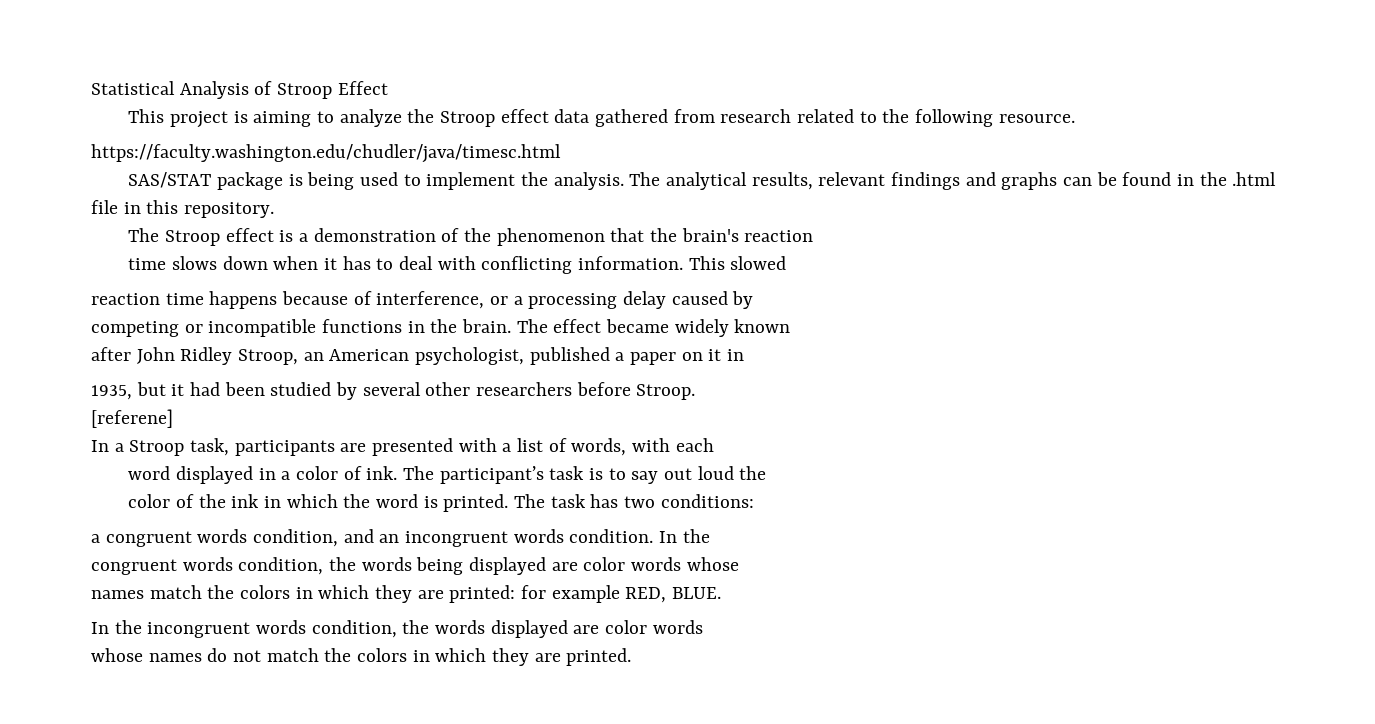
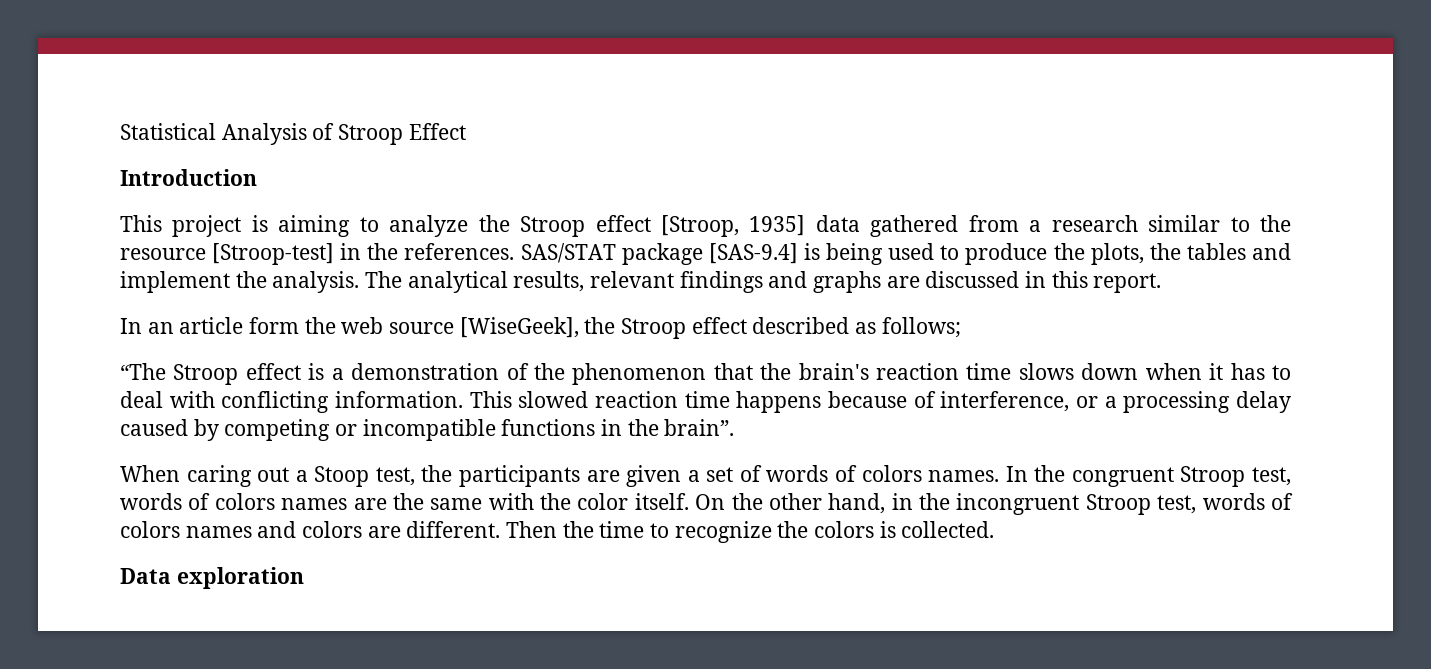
+ Introduction
- This project is aiming to analyze the Stroop effect data gathered from research related to the following resource.
- https://faculty.washington.edu/chudler/java/timesc.html
- SAS/STAT package is being used to implement the analysis.
+ This project is aiming to analyze the Stroop effect [Stroop, 1935] data gathered from a research similar to the resource [Stroop-test] in the references. SAS/STAT package [SAS-9.4] is being used to produce the plots, the tables and implement the analysis.
- The analytical results, relevant findings and graphs can be found in the .html file in this repository.
- The Stroop effect is a demonstration of the phenomenon that the brain's reaction
- time slows down when it has to deal with conflicting information.
+ The analytical results, relevant findings and graphs are discussed in this report.
+ In an article form the web source [WiseGeek], the Stroop effect described as follows;
+ “The Stroop effect is a demonstration of the phenomenon that the brain's reaction time slows down when it has to deal with conflicting information.
- This slowed
- reaction time happens because of interference, or a processing delay caused by
- competing or incompatible functions in the brain. The effect became widely known
- after John Ridley Stroop, an American psychologist, published a paper on it in
- 1935, but it had been studied by several other researchers before Stroop.
- [referene]
- In a Stroop task, participants are presented with a list of words, with each
- word displayed in a color of ink. The participant’s task is to say out loud the
- color of the ink in which the word is printed. The task has two conditions:
- a congruent words condition, and an incongruent words condition. In the
- congruent words condition, the words being displayed are color words whose
- names match the colors in which they are printed: for example RED, BLUE.
- In the incongruent words condition, the words displayed are color words
- whose names do not match the colors in which they are printed.
+ This slowed reaction time happens because of interference, or a processing delay caused by competing or incompatible functions in the brain”.
+ When caring out a Stoop test, the participants are given a set of words of colors names. In the congruent Stroop test, words of colors names are the same with the color itself. On the other hand, in the incongruent Stroop test, words of colors names and colors are different. Then the time to recognize the colors is collected.
+ Data exploration

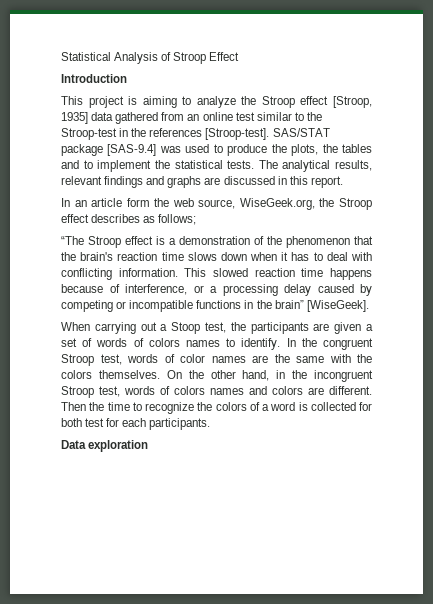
- This project is aiming to analyze the Stroop effect [Stroop, 1935] data gathered from a research similar to the resource [Stroop-test] in the references.
+ This project is aiming to analyze the Stroop effect [Stroop, 1935] data gathered from an online test similar to the Stroop-test in the references [Stroop-test].
- SAS/STAT package [SAS-9.4] is being used to produce the plots, the tables and implement the analysis.
+ SAS/STAT package [SAS-9.4] was used to produce the plots, the tables and to implement the statistical tests.
- In an article form the web source [WiseGeek], the Stroop effect described as follows;
+ In an article form the web source, WiseGeek.org, the Stroop effect describes as follows;
- This slowed reaction time happens because of interference, or a processing delay caused by competing or incompatible functions in the brain”.
+ This slowed reaction time happens because of interference, or a processing delay caused by competing or incompatible functions in the brain” [WiseGeek].
- When caring out a Stoop test, the participants are given a set of words of colors names.
+ When carrying out a Stoop test, the participants are given a set of words of colors names to identify.
- In the congruent Stroop test, words of colors names are the same with the color itself.
+ In the congruent Stroop test, words of color names are the same with the colors themselves.
- Then the time to recognize the colors is collected.
+ Then the time to recognize the colors of a word is collected for both test for each participants.

